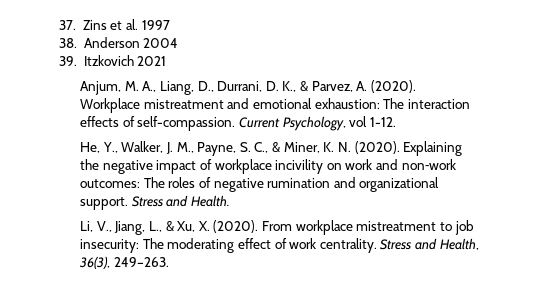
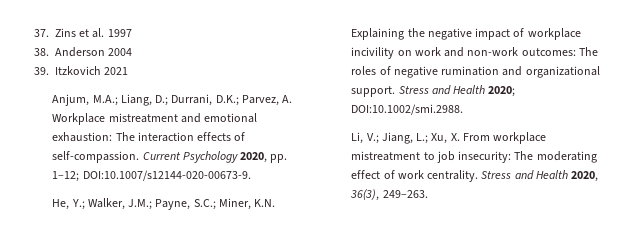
- Anjum, M. A., Liang, D., Durrani, D. K., & Parvez, A. (2020). Workplace mistreatment and emotional exhaustion: The interaction effects of self-compassion.
+ Anjum, M.A.; Liang, D.; Durrani, D.K.; Parvez, A. Workplace mistreatment and emotional exhaustion: The interaction effects of self-compassion.
- Current Psychology, vol 1-12.
- He, Y., Walker, J. M., Payne, S. C., & Miner, K. N. (2020). Explaining the negative impact of workplace incivility on work and non‐work outcomes: The roles of negative rumination and organizational support.
+ Current Psychology 2020, pp. 1–12; DOI:10.1007/s12144-020-00673-9.
+ He, Y.; Walker, J.M.; Payne, S.C.; Miner, K.N. Explaining the negative impact of workplace incivility on work and non‐work outcomes: The roles of negative rumination and organizational support.
- Stress and Health.
- Li, V., Jiang, L., & Xu, X. (2020). From workplace mistreatment to job insecurity: The moderating effect of work centrality.
+ Stress and Health 2020; DOI:10.1002/smi.2988.
+ Li, V.; Jiang, L.; Xu, X. From workplace mistreatment to job insecurity: The moderating effect of work centrality.
- Stress and Health, 36(3), 249–263.
+ Stress and Health 2020, 36(3), 249–263.

